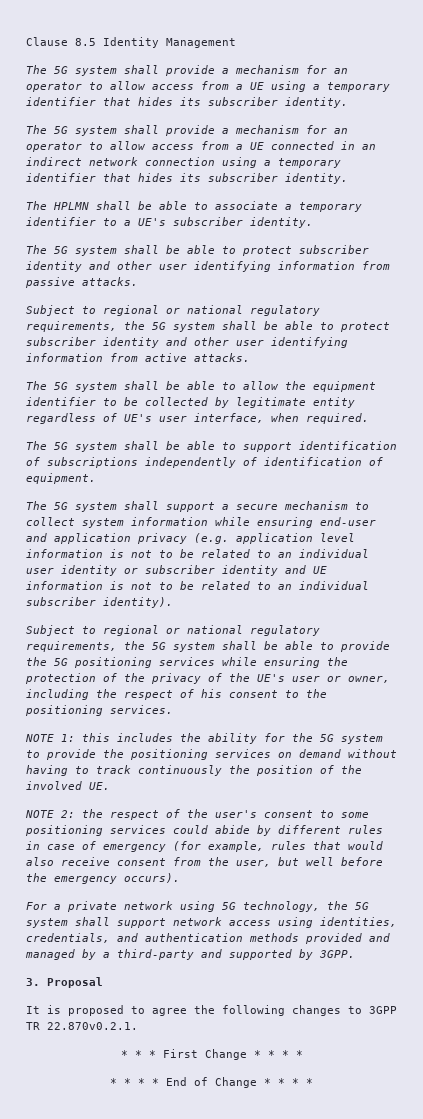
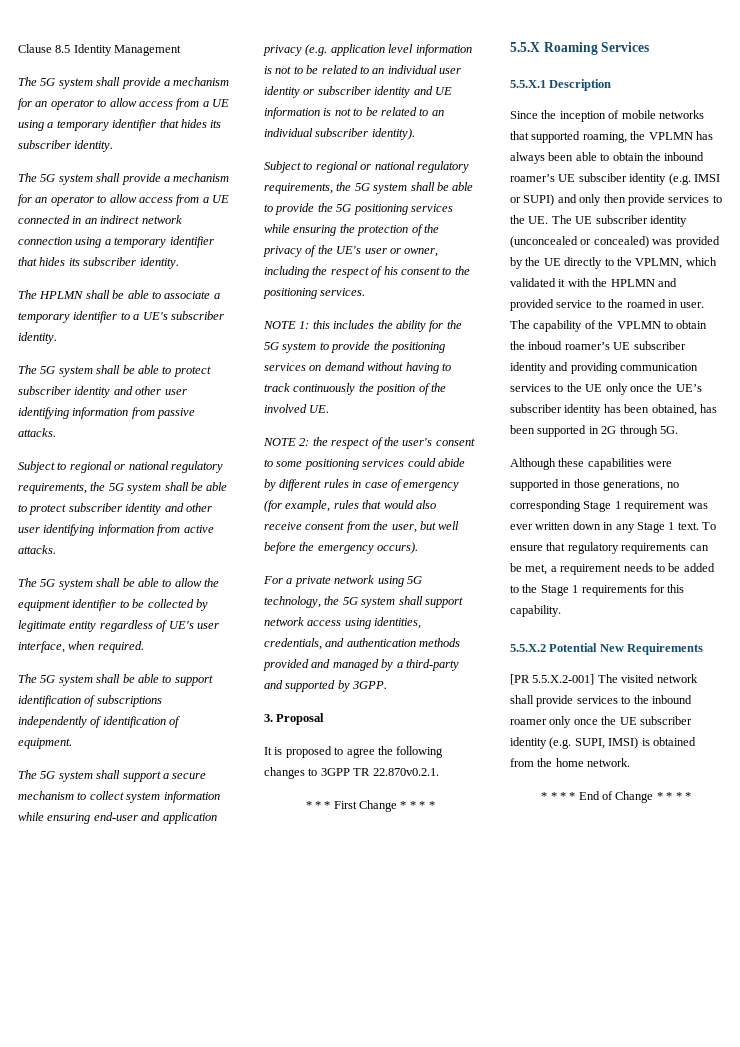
+ 5.5.X Roaming Services
+ 5.5.X.1 Description
+ Since the inception of mobile networks that supported roaming, the VPLMN has always been able to obtain the inbound roamer’s UE subsciber identity (e.g. IMSI or SUPI) and only then provide services to the UE. The UE subscriber identity (unconcealed or concealed) was provided by the UE directly to the VPLMN, which validated it with the HPLMN and provided service to the roamed in user. The capability of the VPLMN to obtain the inboud roamer’s UE subscriber identity and providing communication services to the UE only once the UE’s subscriber identity has been obtained, has been supported in 2G through 5G.
+ Although these capabilities were supported in those generations, no corresponding Stage 1 requirement was ever written down in any Stage 1 text. To ensure that regulatory requirements can be met, a requirement needs to be added to the Stage 1 requirements for this capability.
+ 5.5.X.2 Potential New Requirements
+ [PR 5.5.X.2-001] The visited network shall provide services to the inbound roamer only once the UE subscriber identity (e.g. SUPI, IMSI) is obtained from the home network.

